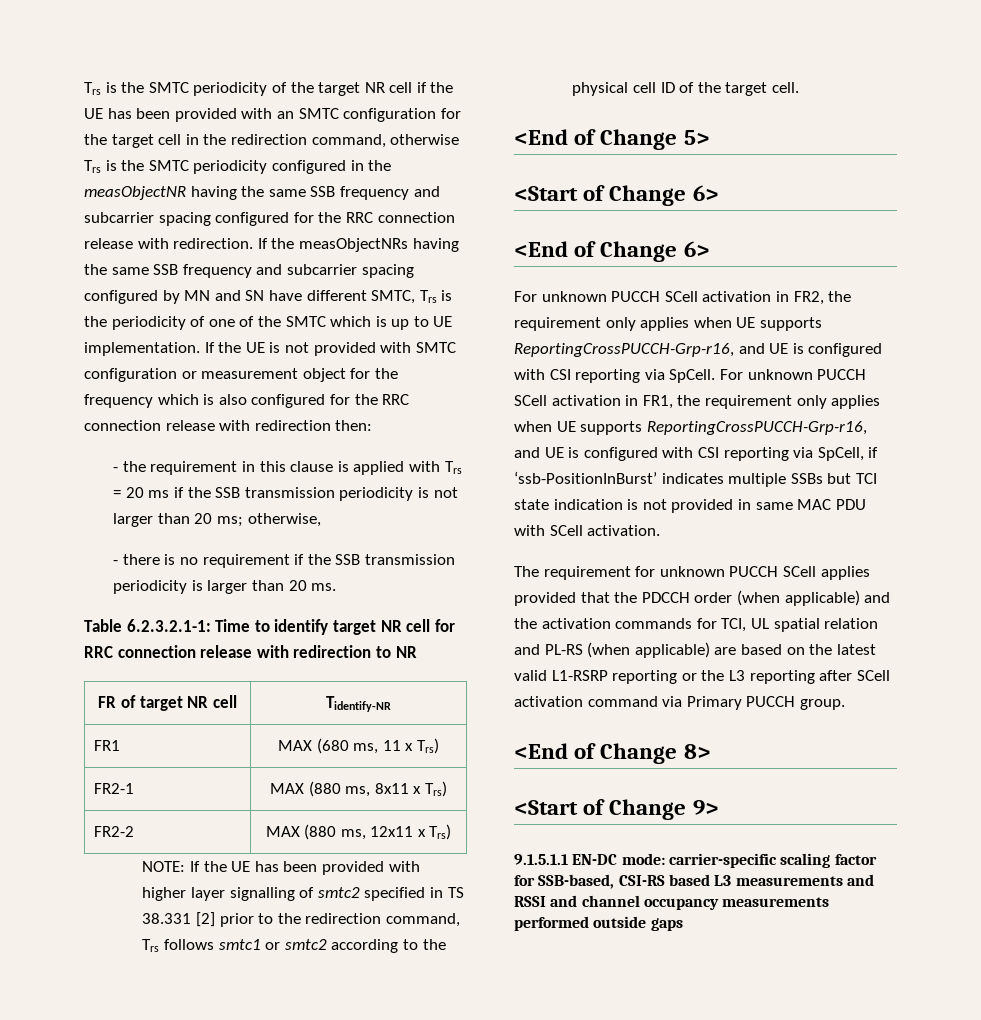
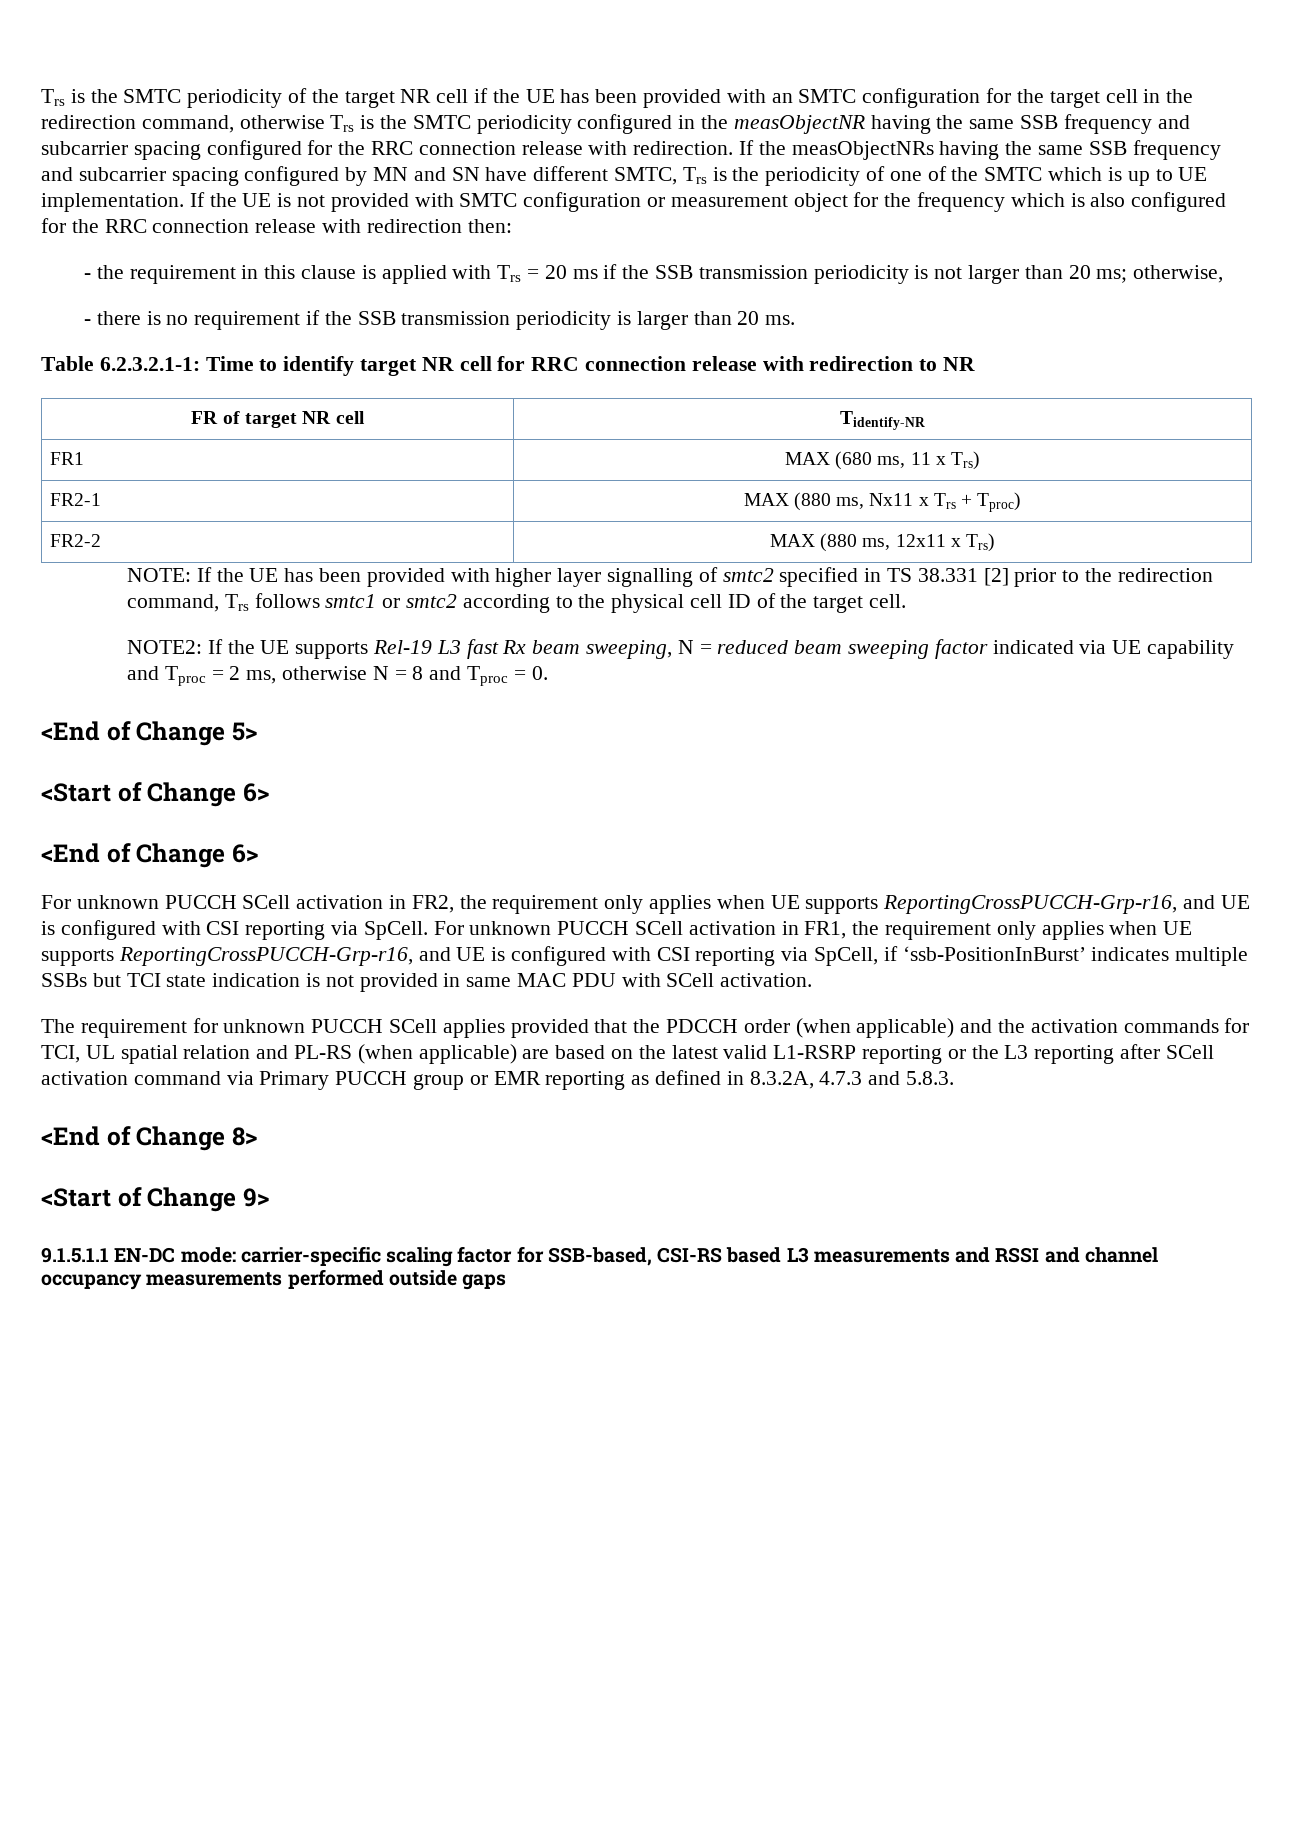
- FR2-1 | MAX (880 ms, 8x11 x Trs)
+ FR2-1 | MAX (880 ms, Nx11 x Trs + Tproc)
+ NOTE2: If the UE supports Rel-19 L3 fast Rx beam sweeping, N = reduced beam sweeping factor indicated via UE capability and Tproc = 2 ms, otherwise N = 8 and Tproc = 0.
- The requirement for unknown PUCCH SCell applies provided that the PDCCH order (when applicable) and the activation commands for TCI, UL spatial relation and PL-RS (when applicable) are based on the latest valid L1-RSRP reporting or the L3 reporting after SCell activation command via Primary PUCCH group.
+ The requirement for unknown PUCCH SCell applies provided that the PDCCH order (when applicable) and the activation commands for TCI, UL spatial relation and PL-RS (when applicable) are based on the latest valid L1-RSRP reporting or the L3 reporting after SCell activation command via Primary PUCCH group or EMR reporting as defined in 8.3.2A, 4.7.3 and 5.8.3.

